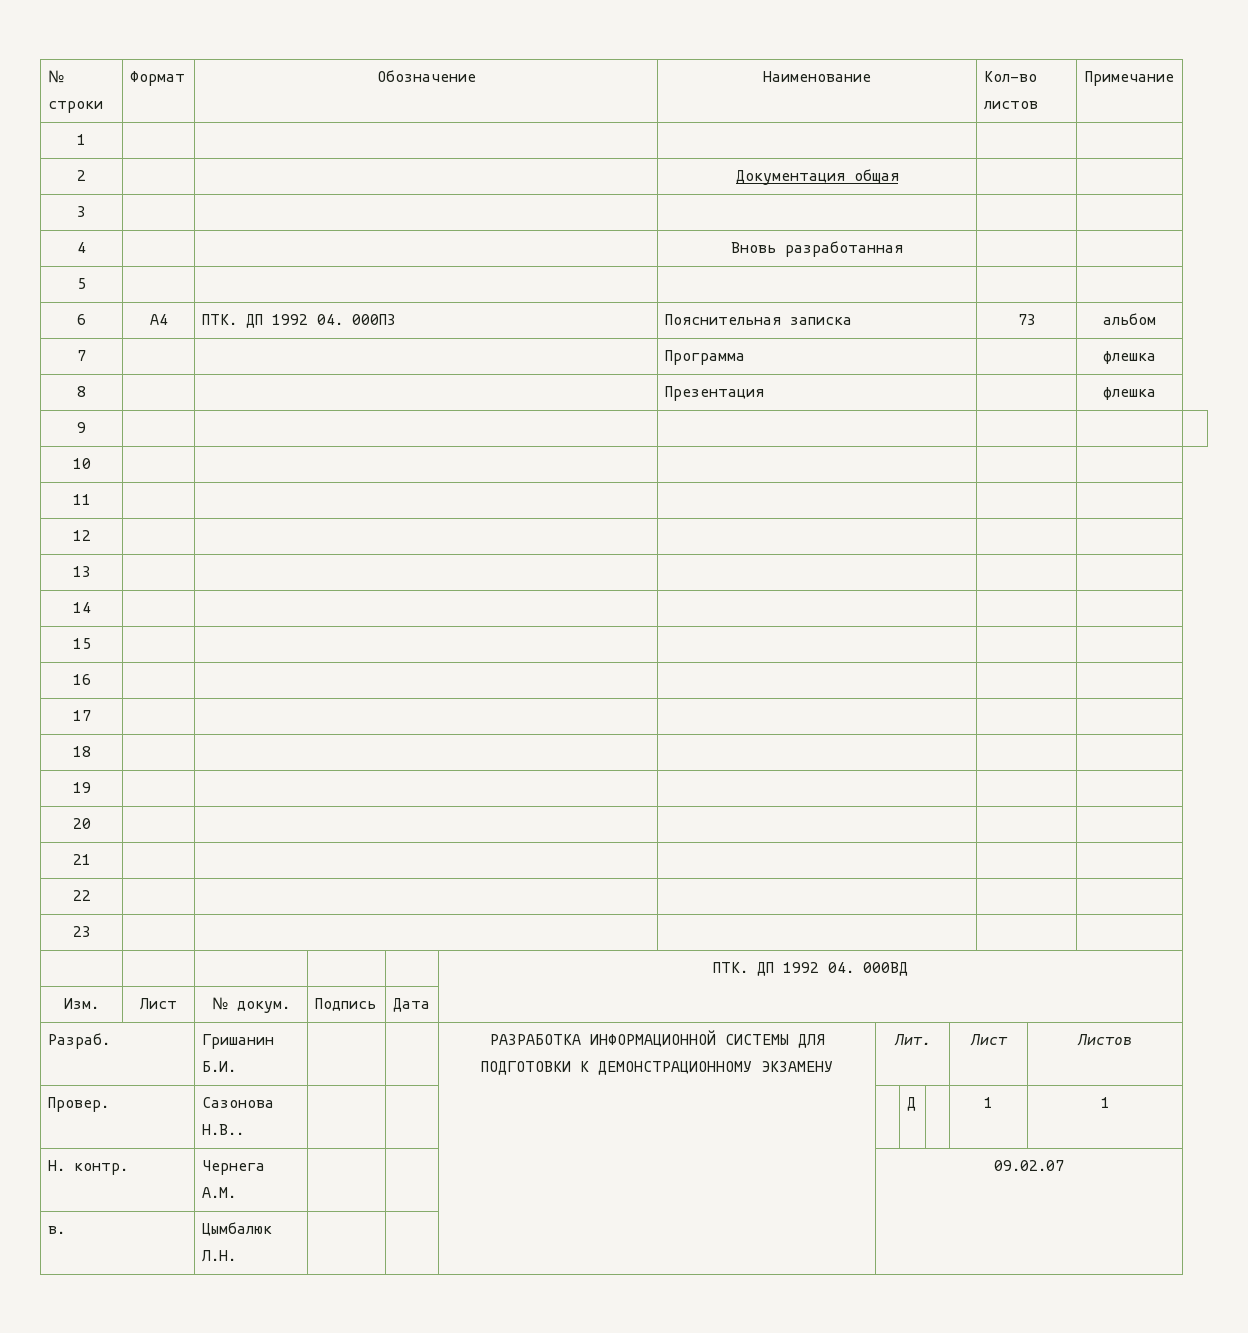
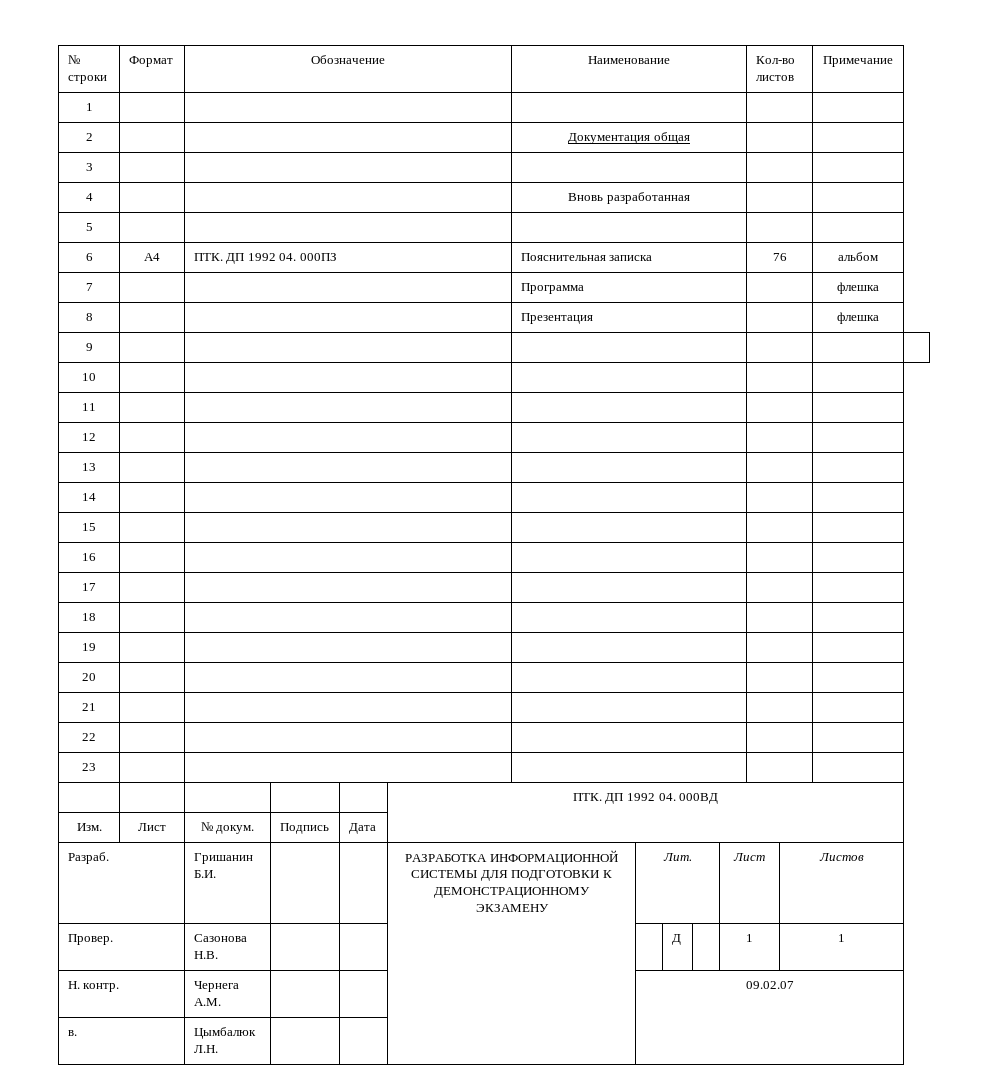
- 6 | А4 | ПТК. ДП 1992 04. 000ПЗ | Пояснительная записка | 73 | альбом
+ 6 | А4 | ПТК. ДП 1992 04. 000ПЗ | Пояснительная записка | 76 | альбом
- Провер. | Сазонова Н.В.. | | | | | Д | | 1 | 1
+ Провер. | Сазонова Н.В. | | | | | Д | | 1 | 1

